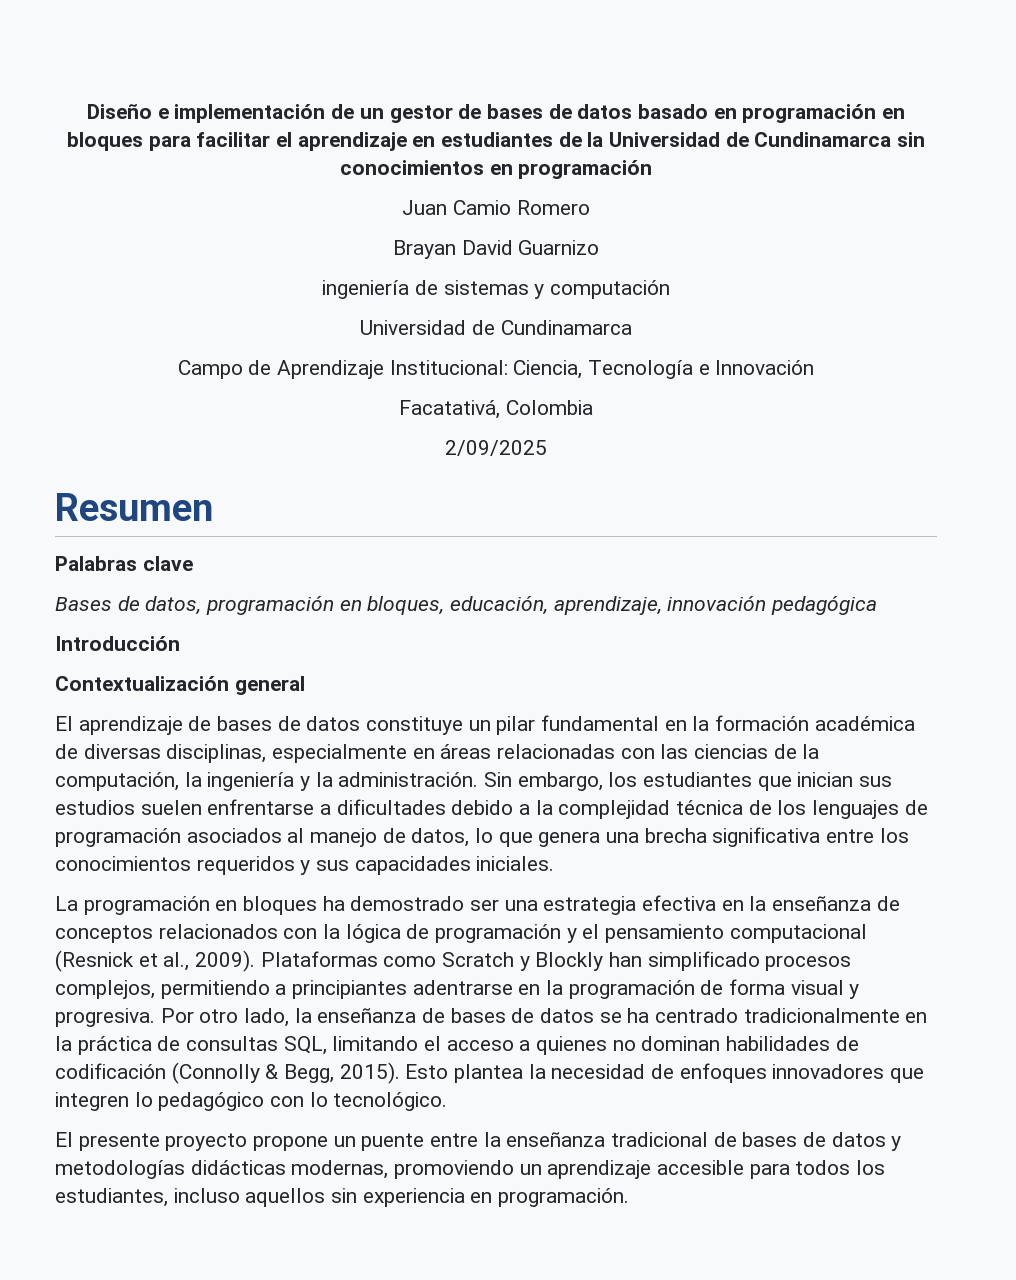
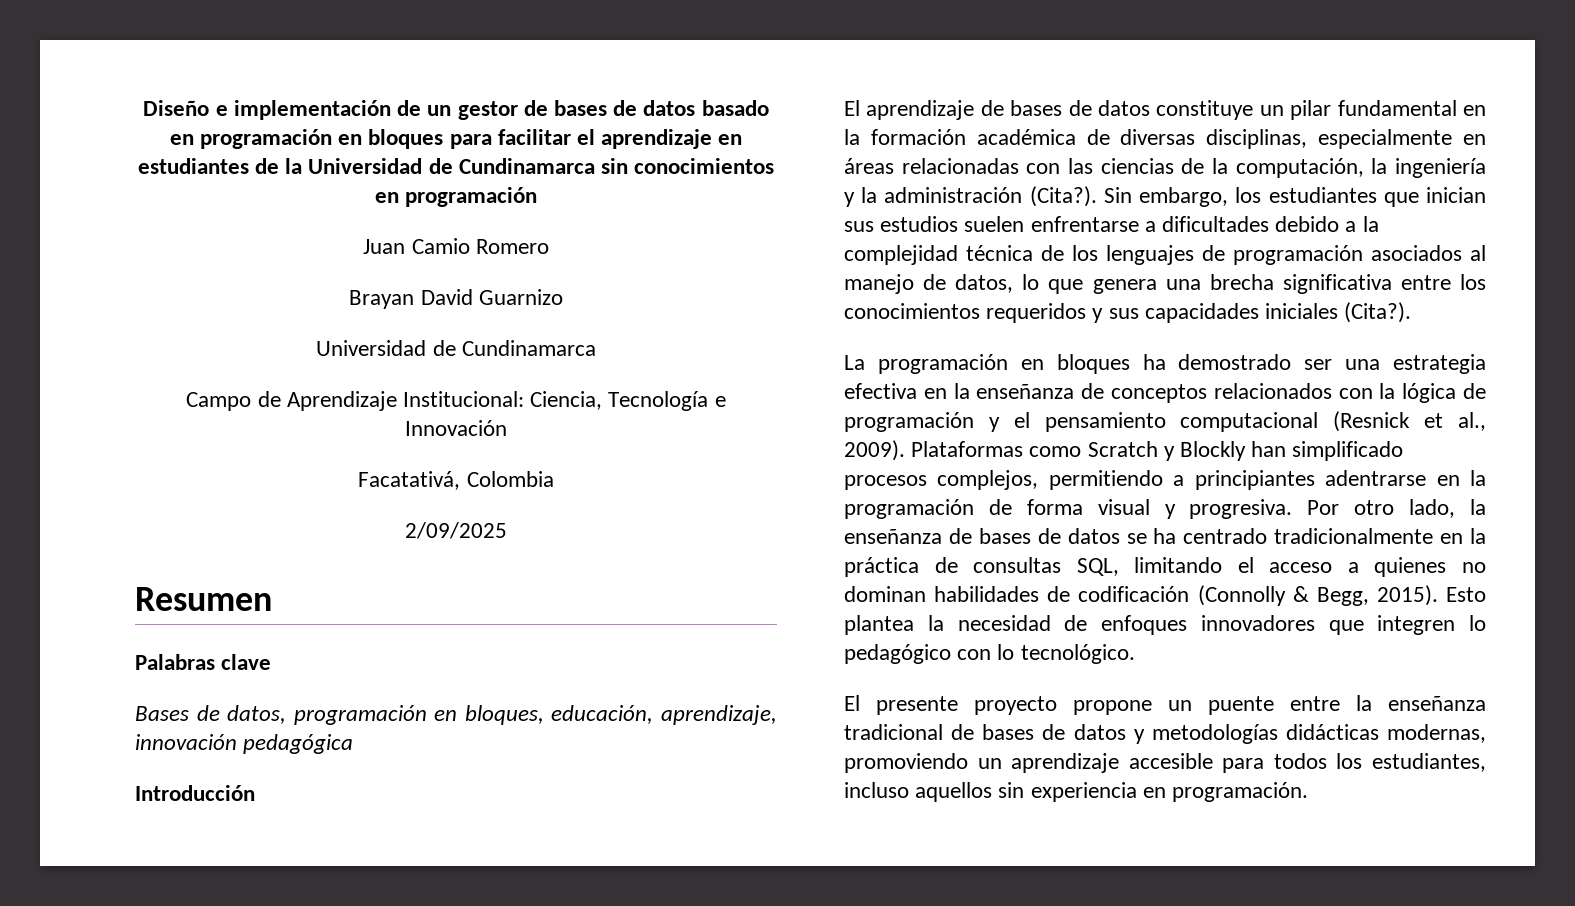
- ingeniería de sistemas y computación
- Contextualización general
- El aprendizaje de bases de datos constituye un pilar fundamental en la formación académica de diversas disciplinas, especialmente en áreas relacionadas con las ciencias de la computación, la ingeniería y la administración.
+ El aprendizaje de bases de datos constituye un pilar fundamental en la formación académica de diversas disciplinas, especialmente en áreas relacionadas con las ciencias de la computación, la ingeniería y la administración (Cita?).
- Sin embargo, los estudiantes que inician sus estudios suelen enfrentarse a dificultades debido a la complejidad técnica de los lenguajes de programación asociados al manejo de datos, lo que genera una brecha significativa entre los conocimientos requeridos y sus capacidades iniciales.
+ Sin embargo, los estudiantes que inician sus estudios suelen enfrentarse a dificultades debido a la complejidad técnica de los lenguajes de programación asociados al manejo de datos, lo que genera una brecha significativa entre los conocimientos requeridos y sus capacidades iniciales (Cita?).

